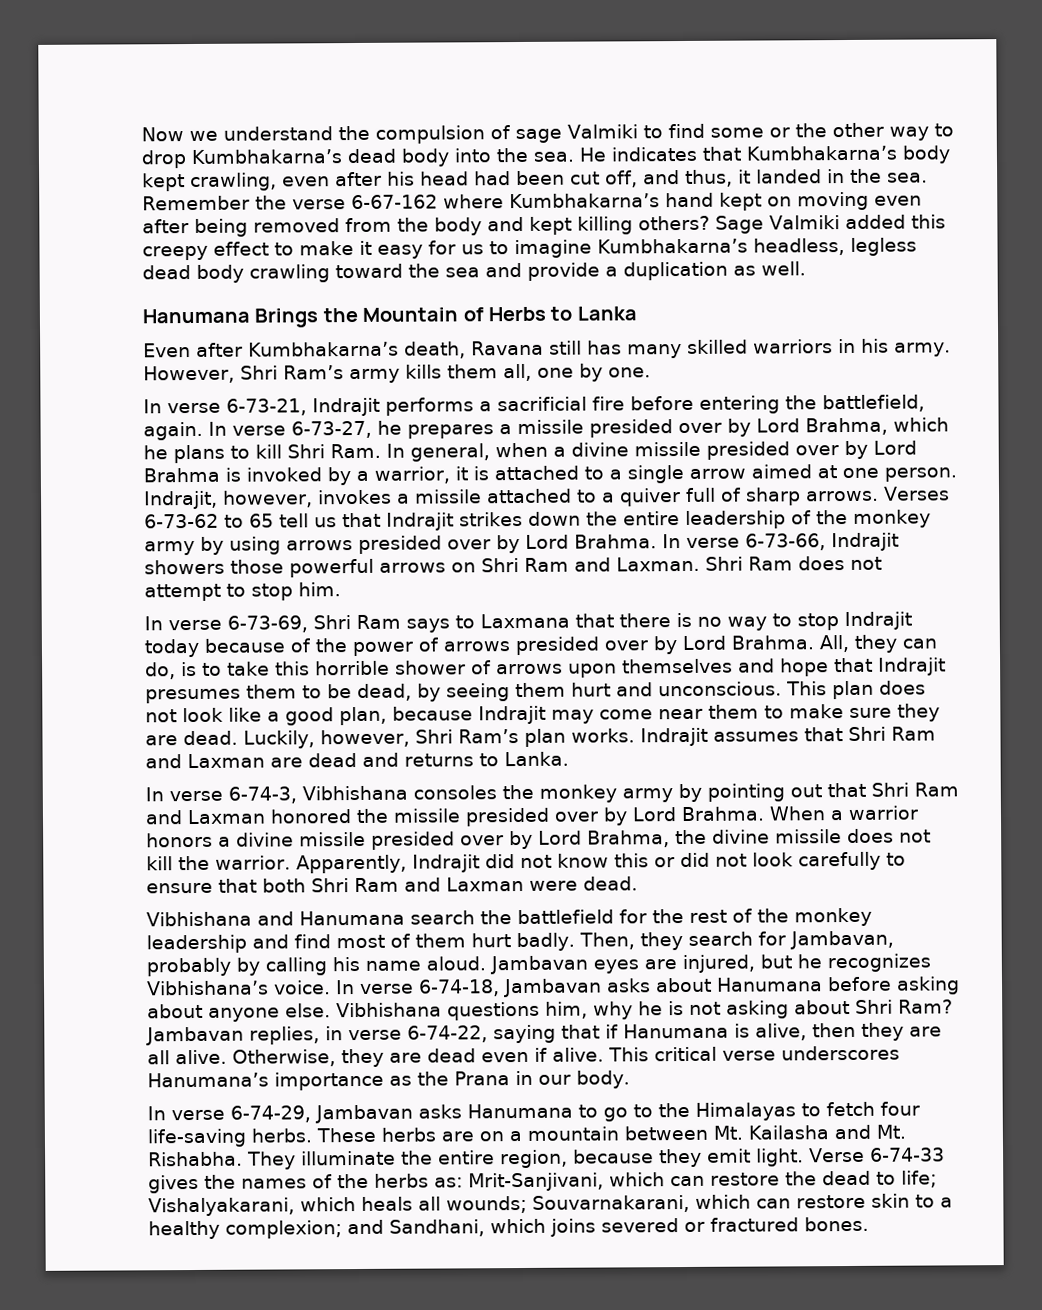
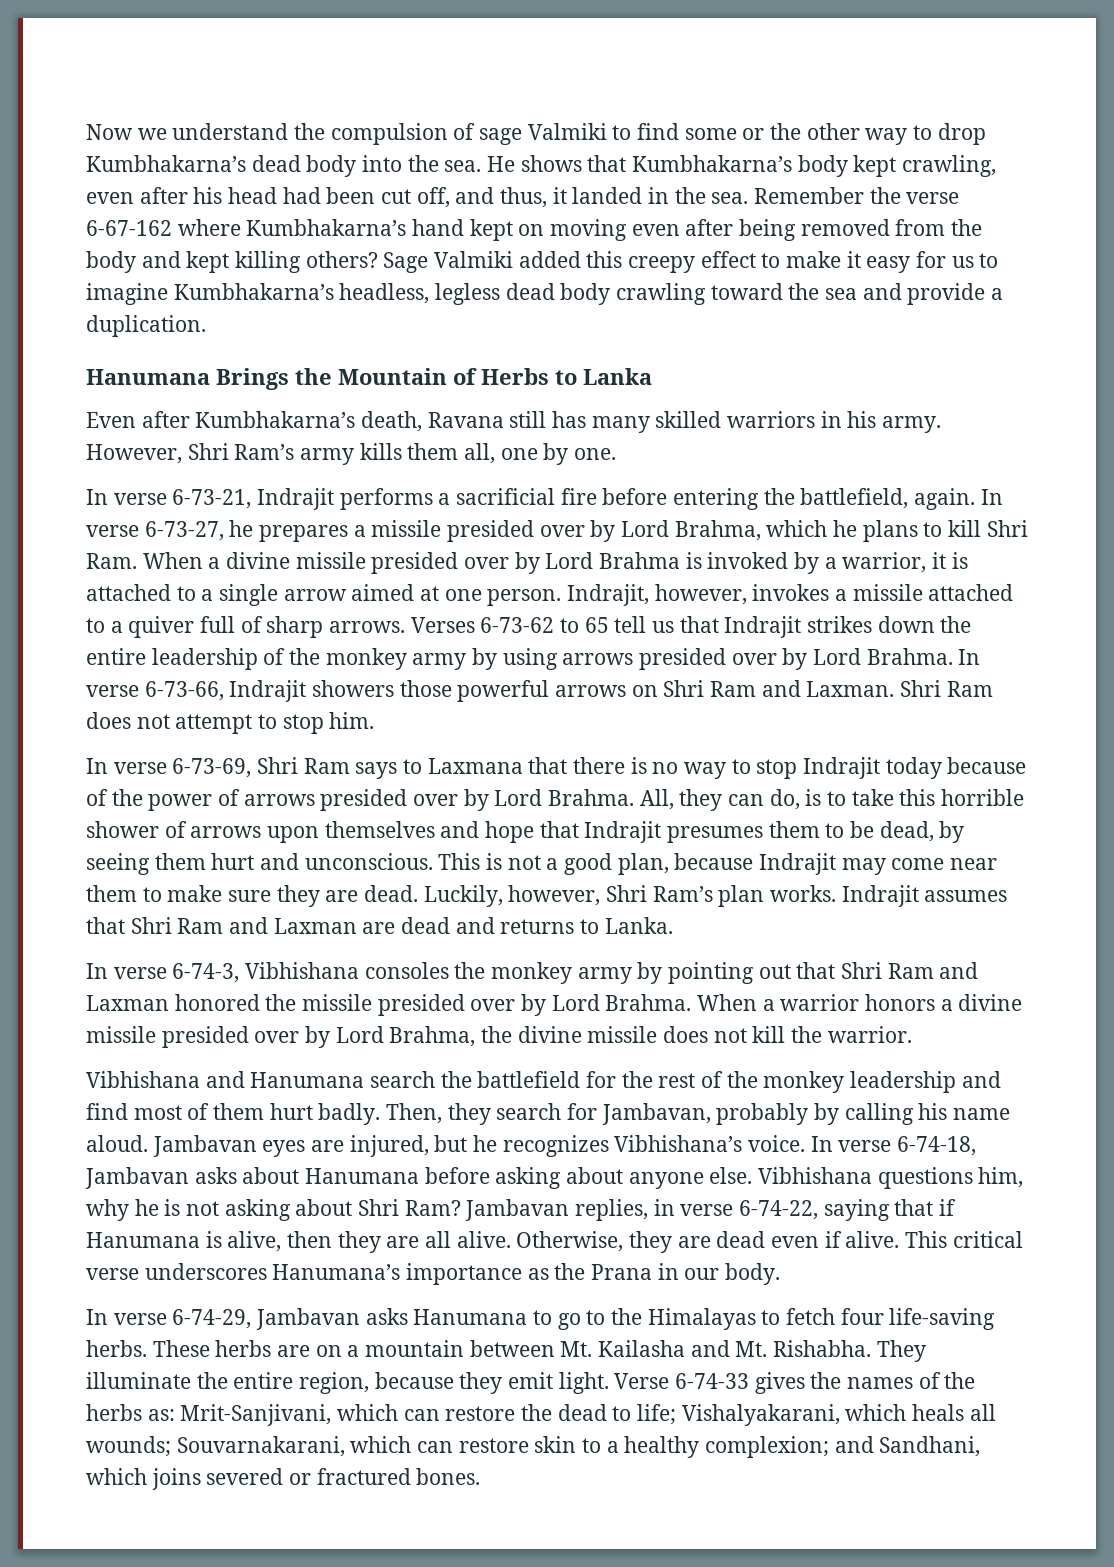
- He indicates that Kumbhakarna’s body kept crawling, even after his head had been cut off, and thus, it landed in the sea.
+ He shows that Kumbhakarna’s body kept crawling, even after his head had been cut off, and thus, it landed in the sea.
- Sage Valmiki added this creepy effect to make it easy for us to imagine Kumbhakarna’s headless, legless dead body crawling toward the sea and provide a duplication as well.
+ Sage Valmiki added this creepy effect to make it easy for us to imagine Kumbhakarna’s headless, legless dead body crawling toward the sea and provide a duplication.
- In verse 6-73-27, he prepares a missile presided over by Lord Brahma, which he plans to kill Shri Ram. In general, when a divine missile presided over by Lord Brahma is invoked by a warrior, it is attached to a single arrow aimed at one person.
+ In verse 6-73-27, he prepares a missile presided over by Lord Brahma, which he plans to kill Shri Ram. When a divine missile presided over by Lord Brahma is invoked by a warrior, it is attached to a single arrow aimed at one person.
- This plan does not look like a good plan, because Indrajit may come near them to make sure they are dead.
+ This is not a good plan, because Indrajit may come near them to make sure they are dead.
- Apparently, Indrajit did not know this or did not look carefully to ensure that both Shri Ram and Laxman were dead.

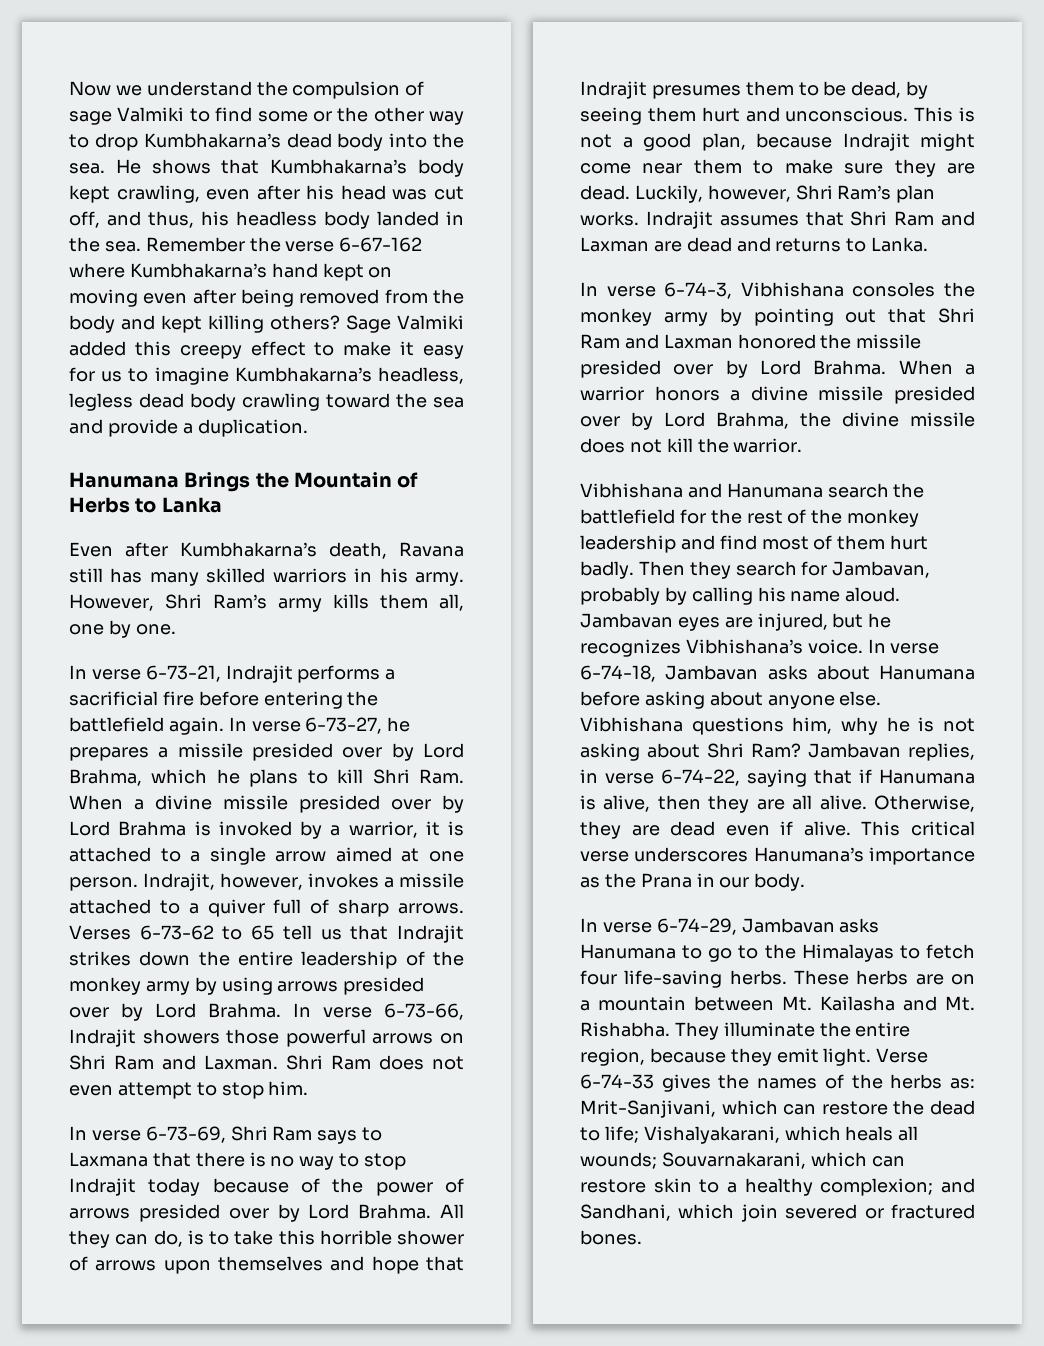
- He shows that Kumbhakarna’s body kept crawling, even after his head had been cut off, and thus, it landed in the sea.
+ He shows that Kumbhakarna’s body kept crawling, even after his head was cut off, and thus, his headless body landed in the sea.
- In verse 6-73-21, Indrajit performs a sacrificial fire before entering the battlefield, again.
+ In verse 6-73-21, Indrajit performs a sacrificial fire before entering the battlefield again.
- Shri Ram does not attempt to stop him.
+ Shri Ram does not even attempt to stop him.
- All, they can do, is to take this horrible shower of arrows upon themselves and hope that Indrajit presumes them to be dead, by seeing them hurt and unconscious.
+ All they can do, is to take this horrible shower of arrows upon themselves and hope that Indrajit presumes them to be dead, by seeing them hurt and unconscious.
- This is not a good plan, because Indrajit may come near them to make sure they are dead.
+ This is not a good plan, because Indrajit might come near them to make sure they are dead.
- Then, they search for Jambavan, probably by calling his name aloud.
+ Then they search for Jambavan, probably by calling his name aloud.
- Verse 6-74-33 gives the names of the herbs as: Mrit-Sanjivani, which can restore the dead to life; Vishalyakarani, which heals all wounds; Souvarnakarani, which can restore skin to a healthy complexion; and Sandhani, which joins severed or fractured bones.
+ Verse 6-74-33 gives the names of the herbs as: Mrit-Sanjivani, which can restore the dead to life; Vishalyakarani, which heals all wounds; Souvarnakarani, which can restore skin to a healthy complexion; and Sandhani, which join severed or fractured bones.

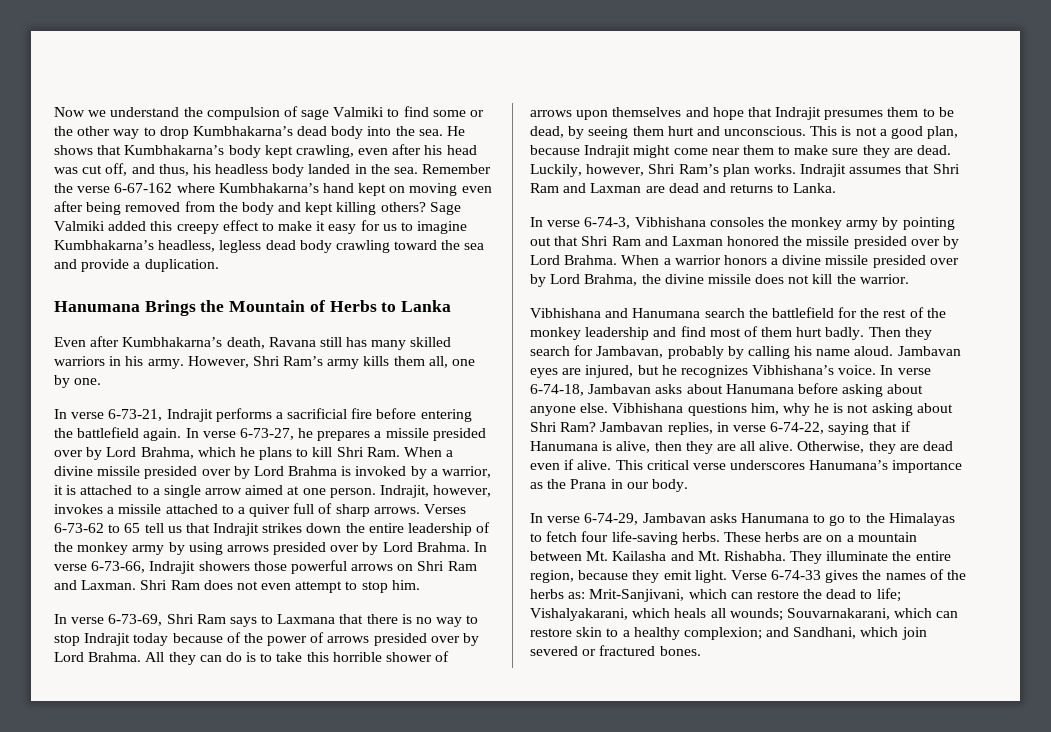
- All they can do, is to take this horrible shower of arrows upon themselves and hope that Indrajit presumes them to be dead, by seeing them hurt and unconscious.
+ All they can do is to take this horrible shower of arrows upon themselves and hope that Indrajit presumes them to be dead, by seeing them hurt and unconscious.

